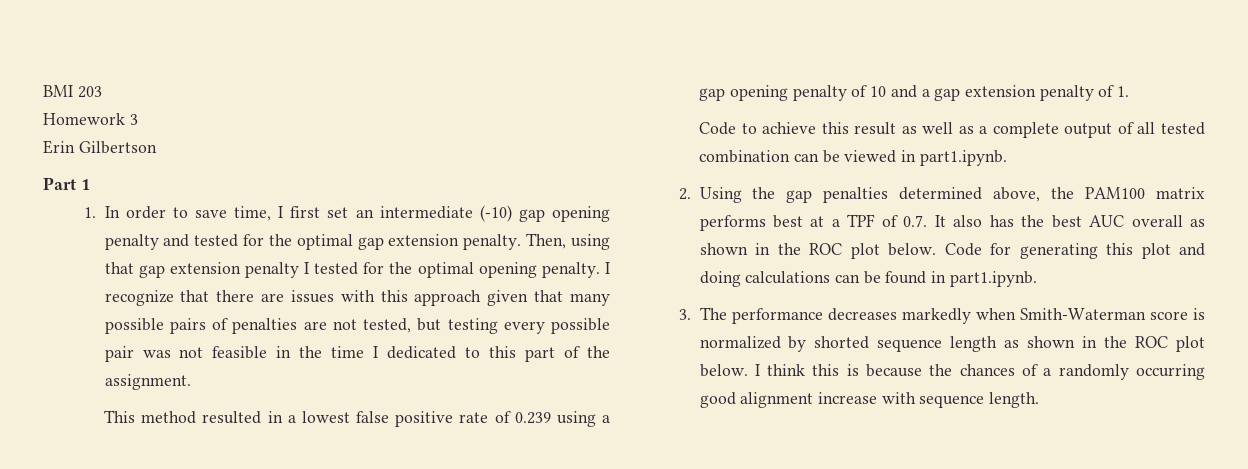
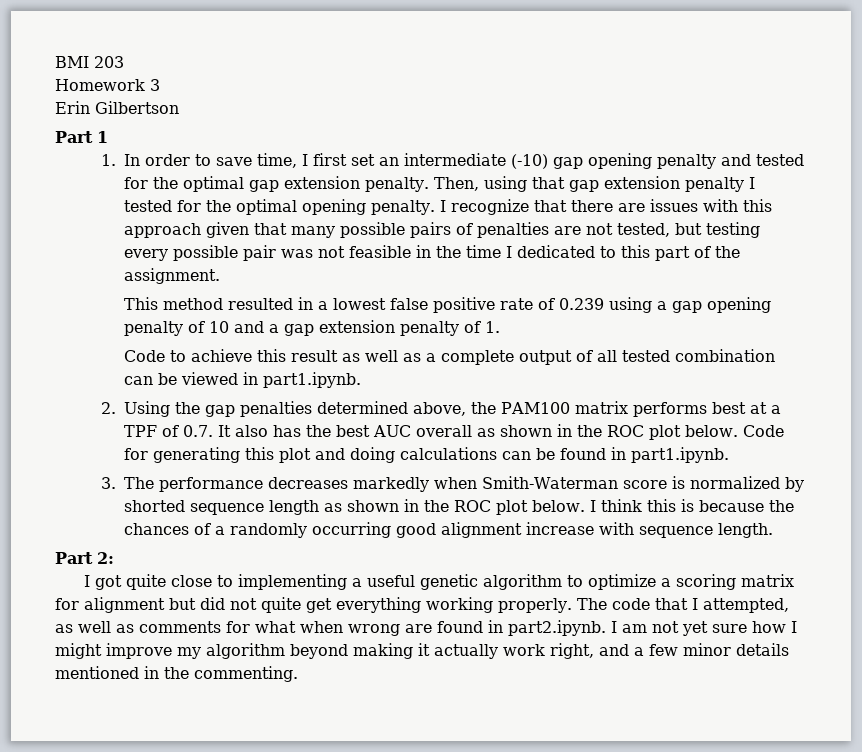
+ Part 2:
+ I got quite close to implementing a useful genetic algorithm to optimize a scoring matrix for alignment but did not quite get everything working properly. The code that I attempted, as well as comments for what when wrong are found in part2.ipynb. I am not yet sure how I might improve my algorithm beyond making it actually work right, and a few minor details mentioned in the commenting.

